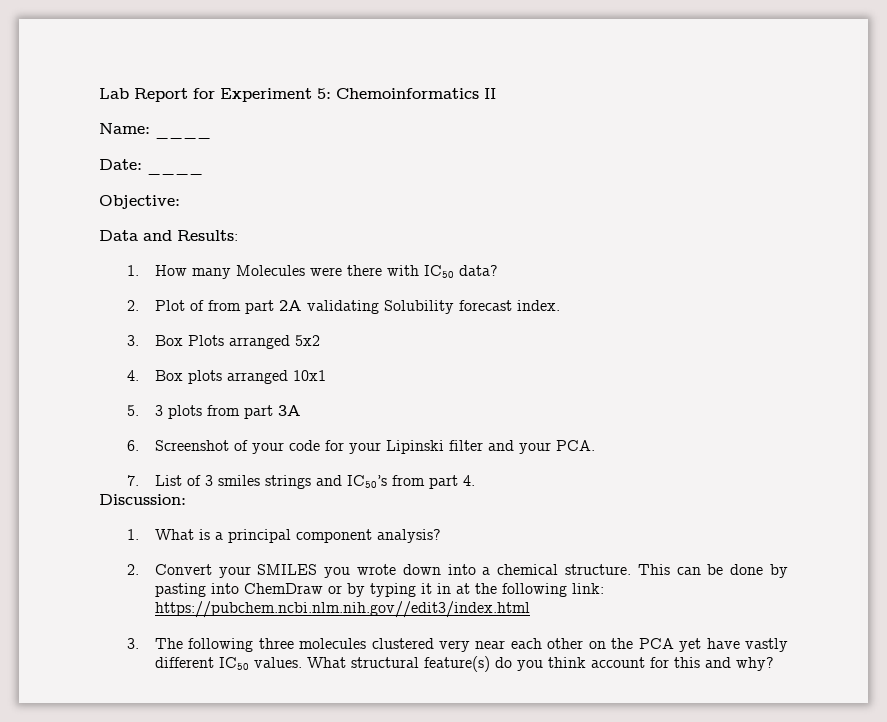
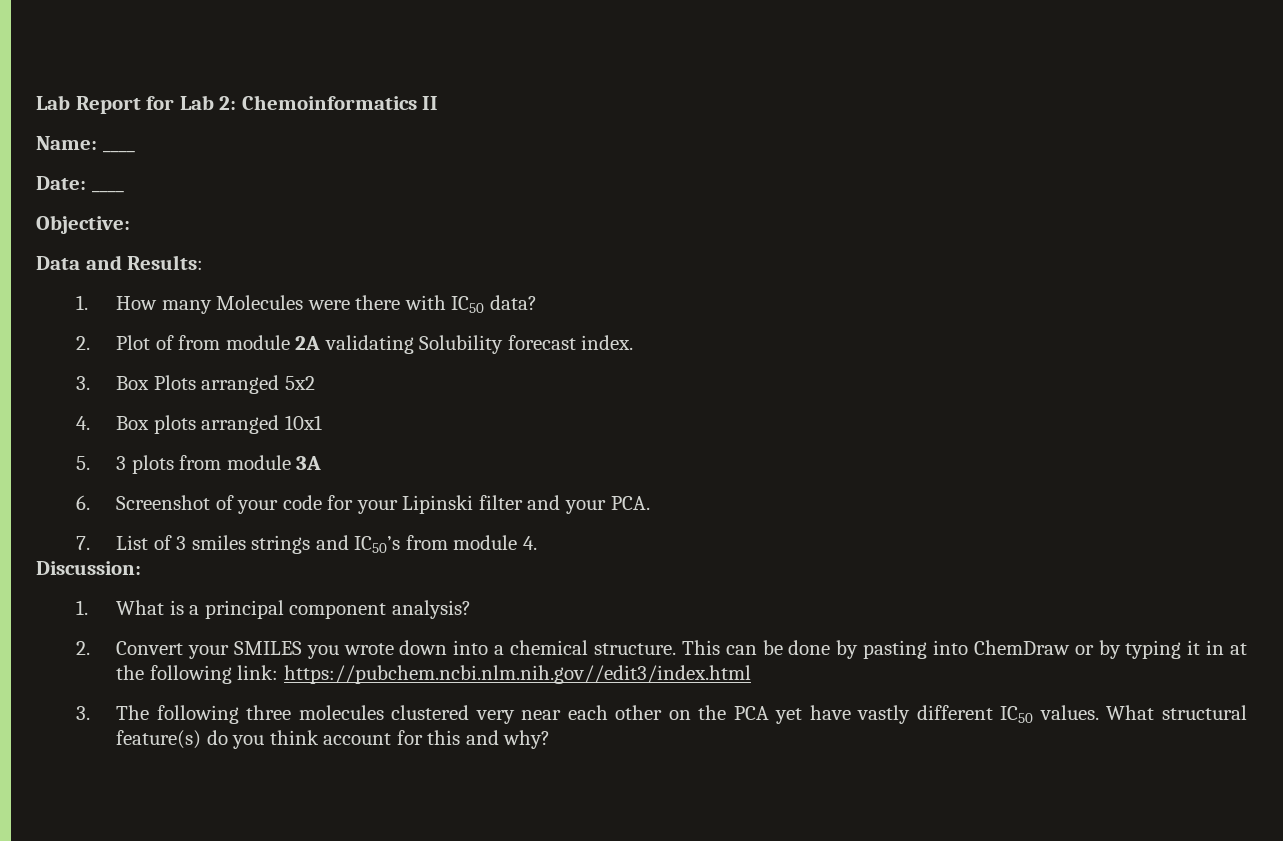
- Lab Report for Experiment 5: Chemoinformatics II
+ Lab Report for Lab 2: Chemoinformatics II
- 2. Plot of from part 2A validating Solubility forecast index.
+ 2. Plot of from module 2A validating Solubility forecast index.
- 5. 3 plots from part 3A
+ 5. 3 plots from module 3A
- 7. List of 3 smiles strings and IC50’s from part 4.
+ 7. List of 3 smiles strings and IC50’s from module 4.

